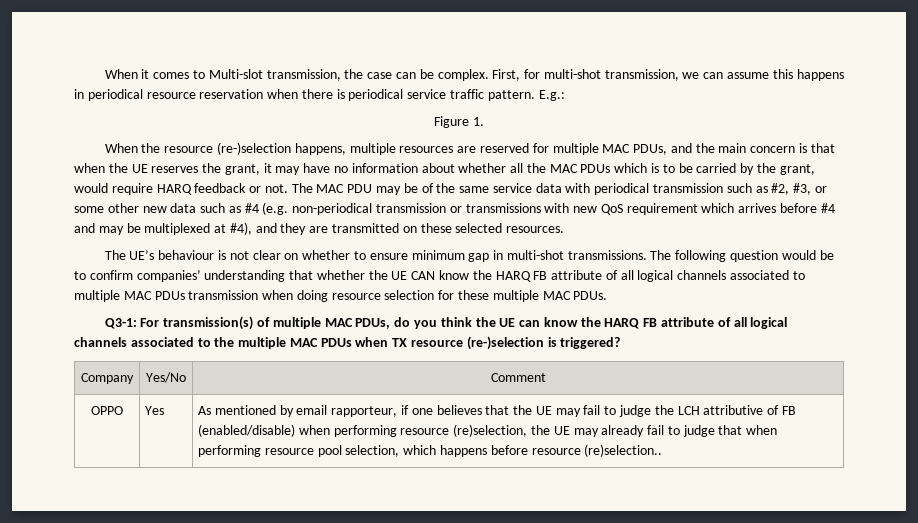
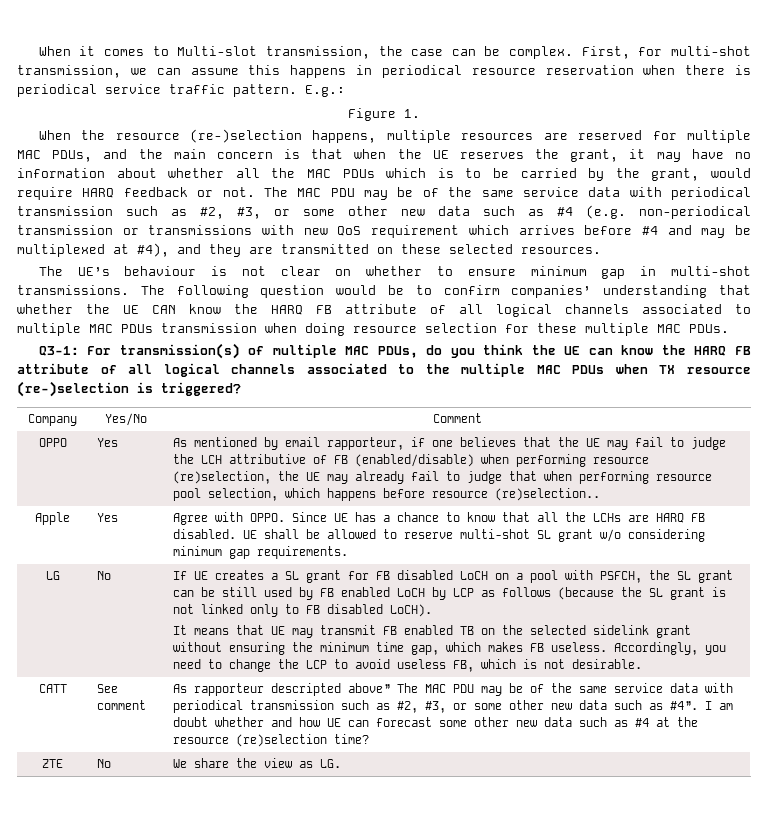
+ Apple | Yes | Agree with OPPO. Since UE has a chance to know that all the LCHs are HARQ FB disabled. UE shall be allowed to reserve multi-shot SL grant w/o considering minimum gap requirements.
+ LG | No | If UE creates a SL grant for FB disabled LoCH on a pool with PSFCH, the SL grant can be still used by FB enabled LoCH by LCP as follows (because the SL grant is not linked only to FB disabled LoCH).
+ It means that UE may transmit FB enabled TB on the selected sidelink grant without ensuring the minimum time gap, which makes FB useless. Accordingly, you need to change the LCP to avoid useless FB, which is not desirable.
+ CATT | See comment | As rapporteur descripted above” The MAC PDU may be of the same service data with periodical transmission such as #2, #3, or some other new data such as #4”. I am doubt whether and how UE can forecast some other new data such as #4 at the resource (re)selection time?
+ ZTE | No | We share the view as LG.

